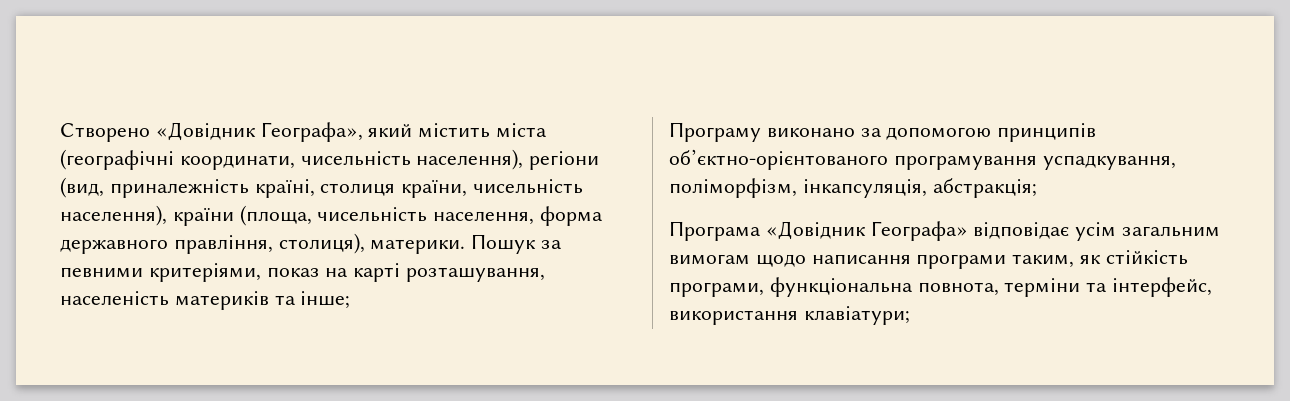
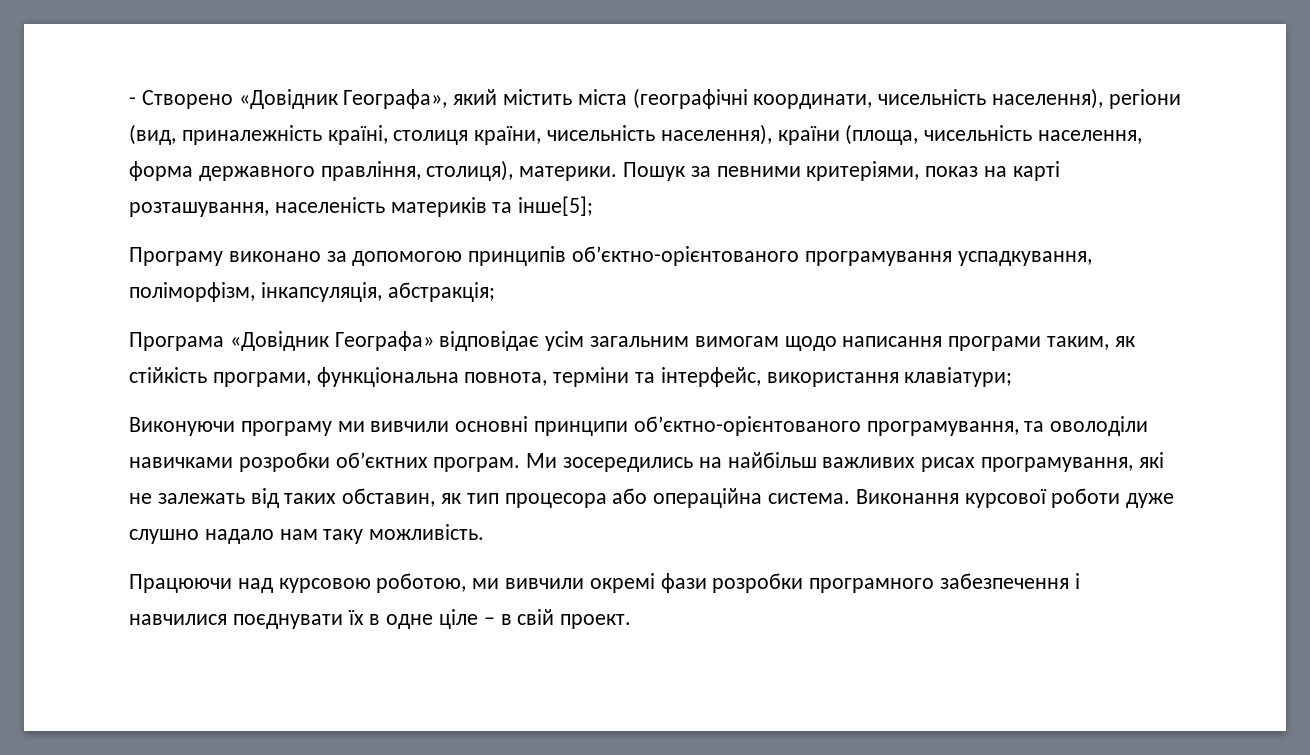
- Створено «Довідник Географа», який містить міста (географічні координати, чисельність населення), регіони (вид, приналежність країні, столиця країни, чисельність населення), країни (площа, чисельність населення, форма державного правління, столиця), материки.
+ - Створено «Довідник Географа», який містить міста (географічні координати, чисельність населення), регіони (вид, приналежність країні, столиця країни, чисельність населення), країни (площа, чисельність населення, форма державного правління, столиця), материки.
- Пошук за певними критеріями, показ на карті розташування, населеність материків та інше;
+ Пошук за певними критеріями, показ на карті розташування, населеність материків та інше[5];
+ Виконуючи програму ми вивчили основні принципи об’єктно-орієнтованого програмування, та оволоділи навичками розробки об’єктних програм. Ми зосередились на найбільш важливих рисах програмування, які не залежать від таких обставин, як тип процесора або операційна система. Виконання курсової роботи дуже слушно надало нам таку можливість.
+ Працюючи над курсовою роботою, ми вивчили окремі фази розробки програмного забезпечення і навчилися поєднувати їх в одне ціле – в свій проект.

